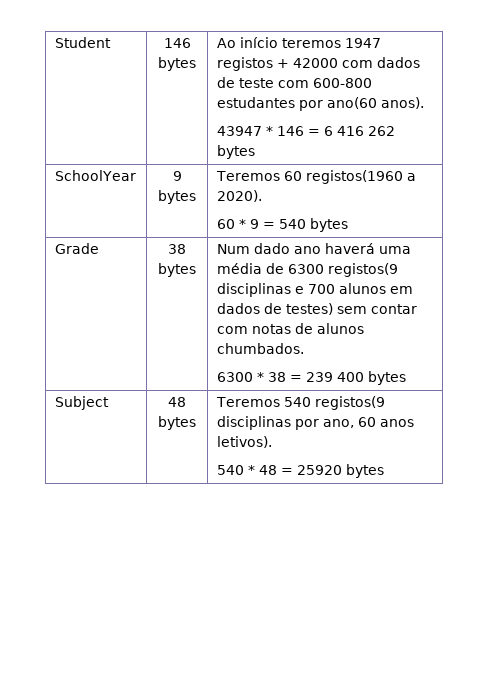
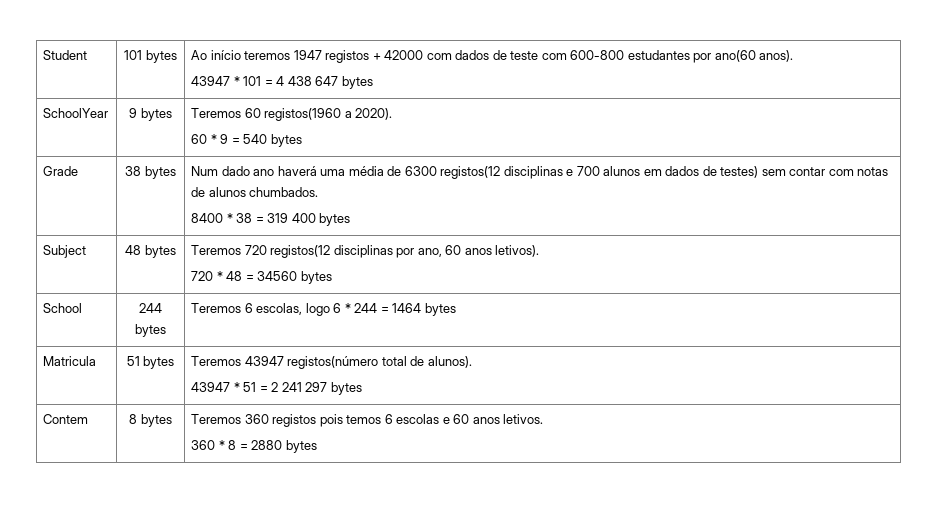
- Student | 146 bytes | Ao início teremos 1947 registos + 42000 com dados de teste com 600-800 estudantes por ano(60 anos).
- 43947 * 146 = 6 416 262 bytes
+ Student | 101 bytes | Ao início teremos 1947 registos + 42000 com dados de teste com 600-800 estudantes por ano(60 anos).
+ 43947 * 101 = 4 438 647 bytes
- Grade | 38 bytes | Num dado ano haverá uma média de 6300 registos(9 disciplinas e 700 alunos em dados de testes) sem contar com notas de alunos chumbados.
- 6300 * 38 = 239 400 bytes
+ Grade | 38 bytes | Num dado ano haverá uma média de 6300 registos(12 disciplinas e 700 alunos em dados de testes) sem contar com notas de alunos chumbados.
+ 8400 * 38 = 319 400 bytes
- Subject | 48 bytes | Teremos 540 registos(9 disciplinas por ano, 60 anos letivos).
- 540 * 48 = 25920 bytes
+ Subject | 48 bytes | Teremos 720 registos(12 disciplinas por ano, 60 anos letivos).
+ 720 * 48 = 34560 bytes
+ School | 244 bytes | Teremos 6 escolas, logo 6 * 244 = 1464 bytes
+ Matricula | 51 bytes | Teremos 43947 registos(número total de alunos).
+ 43947 * 51 = 2 241 297 bytes
+ Contem | 8 bytes | Teremos 360 registos pois temos 6 escolas e 60 anos letivos.
+ 360 * 8 = 2880 bytes

